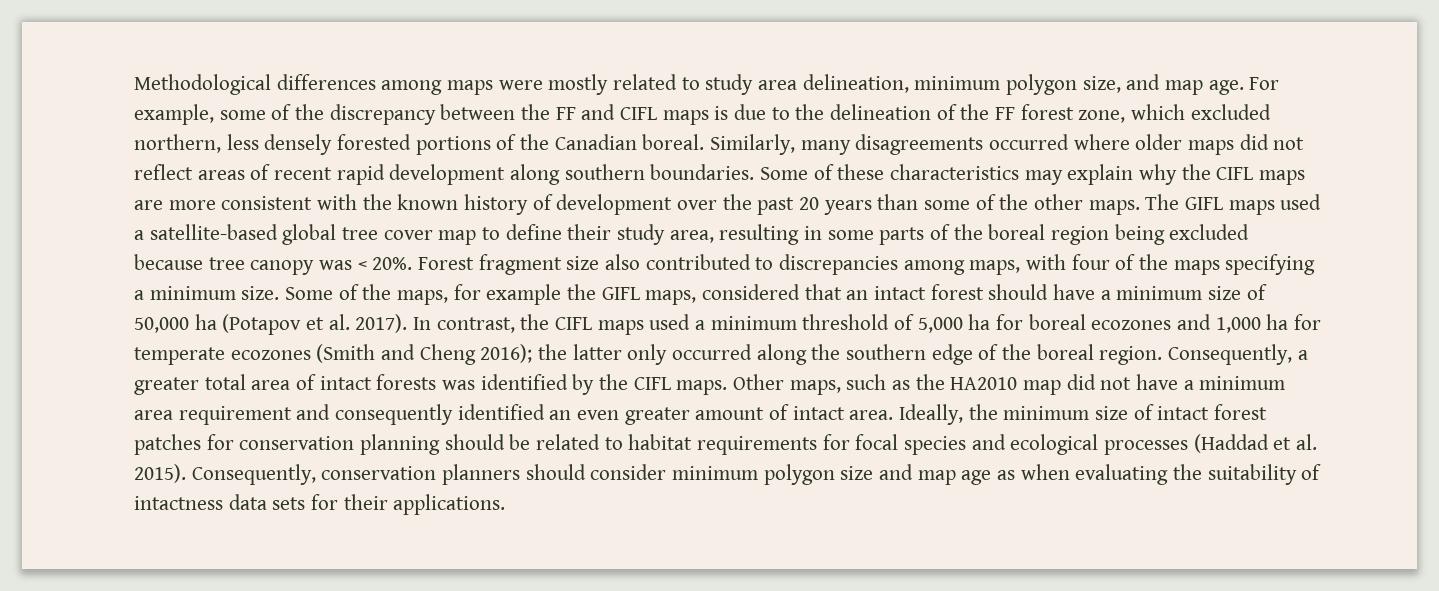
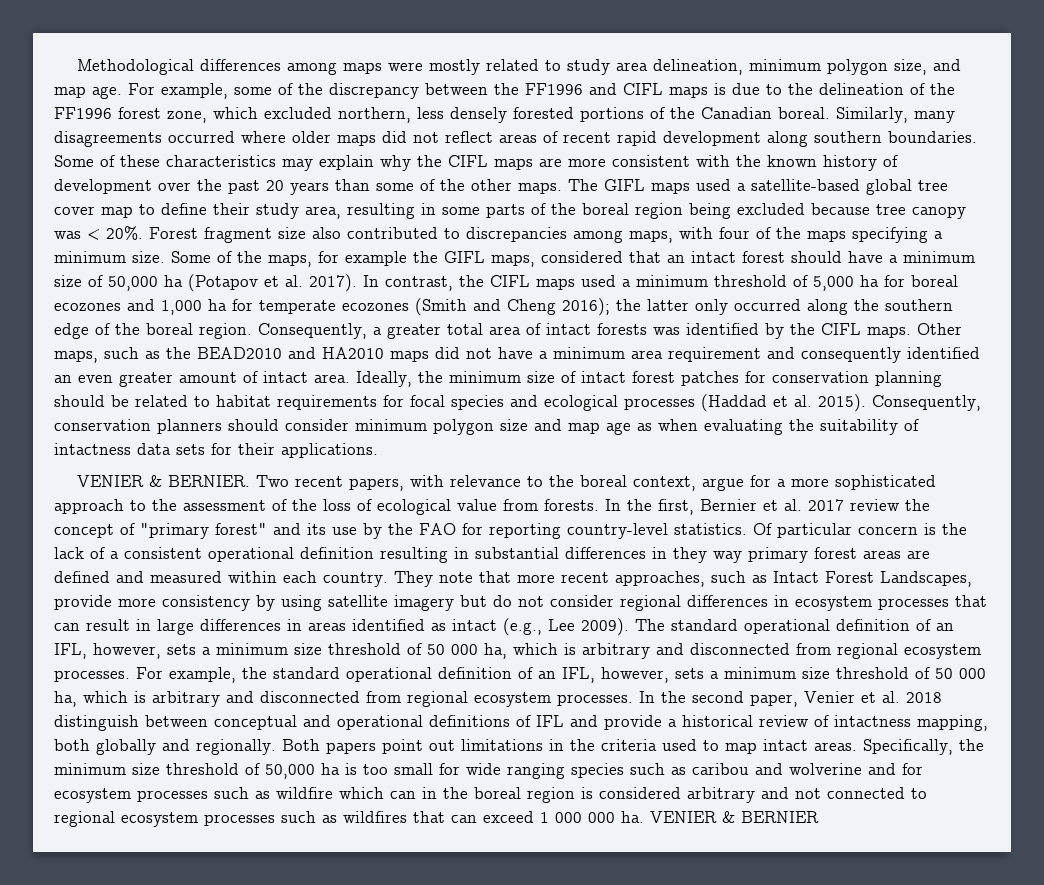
- For example, some of the discrepancy between the FF and CIFL maps is due to the delineation of the FF forest zone, which excluded northern, less densely forested portions of the Canadian boreal.
+ For example, some of the discrepancy between the FF1996 and CIFL maps is due to the delineation of the FF1996 forest zone, which excluded northern, less densely forested portions of the Canadian boreal.
- Other maps, such as the HA2010 map did not have a minimum area requirement and consequently identified an even greater amount of intact area.
+ Other maps, such as the BEAD2010 and HA2010 maps did not have a minimum area requirement and consequently identified an even greater amount of intact area.
+ VENIER & BERNIER. Two recent papers, with relevance to the boreal context, argue for a more sophisticated approach to the assessment of the loss of ecological value from forests. In the first, Bernier et al. 2017 review the concept of "primary forest" and its use by the FAO for reporting country-level statistics. Of particular concern is the lack of a consistent operational definition resulting in substantial differences in they way primary forest areas are defined and measured within each country. They note that more recent approaches, such as Intact Forest Landscapes, provide more consistency by using satellite imagery but do not consider regional differences in ecosystem processes that can result in large differences in areas identified as intact (e.g., Lee 2009). The standard operational definition of an IFL, however, sets a minimum size threshold of 50 000 ha, which is arbitrary and disconnected from regional ecosystem processes. For example, the standard operational definition of an IFL, however, sets a minimum size threshold of 50 000 ha, which is arbitrary and disconnected from regional ecosystem processes. In the second paper, Venier et al. 2018 distinguish between conceptual and operational definitions of IFL and provide a historical review of intactness mapping, both globally and regionally. Both papers point out limitations in the criteria used to map intact areas. Specifically, the minimum size threshold of 50,000 ha is too small for wide ranging species such as caribou and wolverine and for ecosystem processes such as wildfire which can in the boreal region is considered arbitrary and not connected to regional ecosystem processes such as wildfires that can exceed 1 000 000 ha. VENIER & BERNIER

